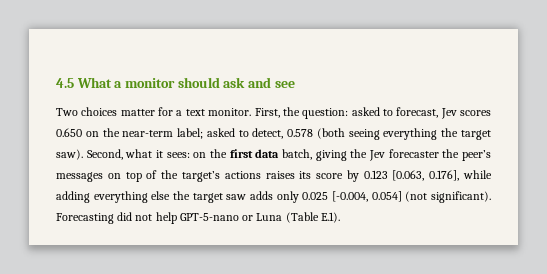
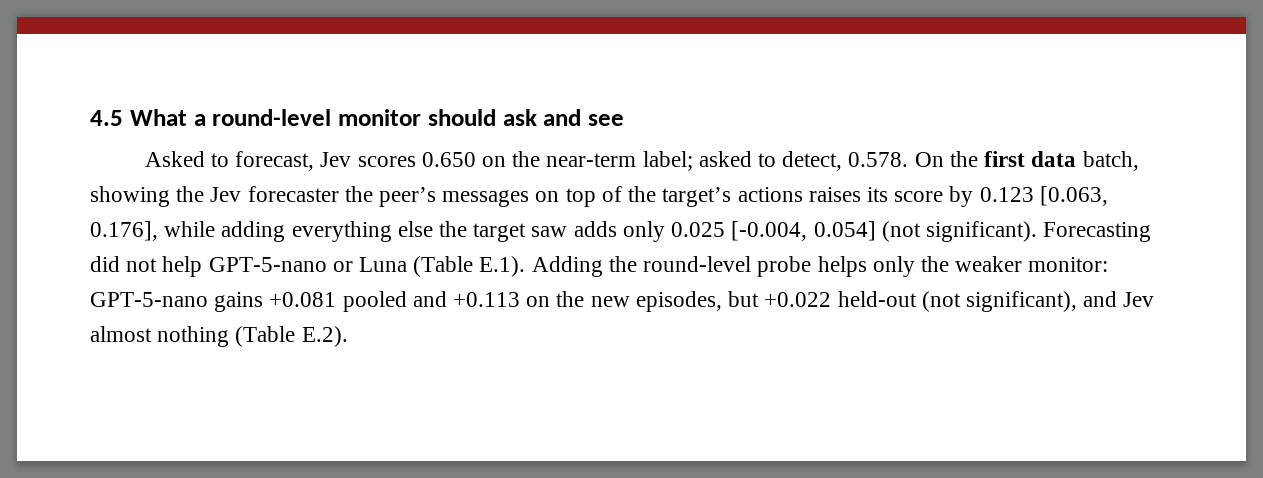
- 4.5 What a monitor should ask and see
+ 4.5 What a round-level monitor should ask and see
- Two choices matter for a text monitor. First, the question: asked to forecast, Jev scores 0.650 on the near-term label; asked to detect, 0.578 (both seeing everything the target saw). Second, what it sees: on the first data batch, giving the Jev forecaster the peer’s messages on top of the target’s actions raises its score by 0.123 [0.063, 0.176], while adding everything else the target saw adds only 0.025 [-0.004, 0.054] (not significant).
+ Asked to forecast, Jev scores 0.650 on the near-term label; asked to detect, 0.578. On the first data batch, showing the Jev forecaster the peer’s messages on top of the target’s actions raises its score by 0.123 [0.063, 0.176], while adding everything else the target saw adds only 0.025 [-0.004, 0.054] (not significant).
- Forecasting did not help GPT-5-nano or Luna (Table E.1).
+ Forecasting did not help GPT-5-nano or Luna (Table E.1). Adding the round-level probe helps only the weaker monitor: GPT-5-nano gains +0.081 pooled and +0.113 on the new episodes, but +0.022 held-out (not significant), and Jev almost nothing (Table E.2).

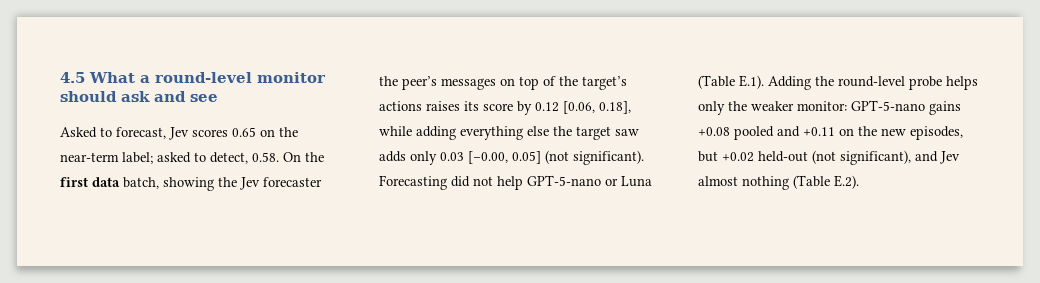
- Asked to forecast, Jev scores 0.650 on the near-term label; asked to detect, 0.578. On the first data batch, showing the Jev forecaster the peer’s messages on top of the target’s actions raises its score by 0.123 [0.063, 0.176], while adding everything else the target saw adds only 0.025 [-0.004, 0.054] (not significant).
+ Asked to forecast, Jev scores 0.65 on the near-term label; asked to detect, 0.58. On the first data batch, showing the Jev forecaster the peer’s messages on top of the target’s actions raises its score by 0.12 [0.06, 0.18], while adding everything else the target saw adds only 0.03 [−0.00, 0.05] (not significant).
- Forecasting did not help GPT-5-nano or Luna (Table E.1). Adding the round-level probe helps only the weaker monitor: GPT-5-nano gains +0.081 pooled and +0.113 on the new episodes, but +0.022 held-out (not significant), and Jev almost nothing (Table E.2).
+ Forecasting did not help GPT-5-nano or Luna (Table E.1). Adding the round-level probe helps only the weaker monitor: GPT-5-nano gains +0.08 pooled and +0.11 on the new episodes, but +0.02 held-out (not significant), and Jev almost nothing (Table E.2).

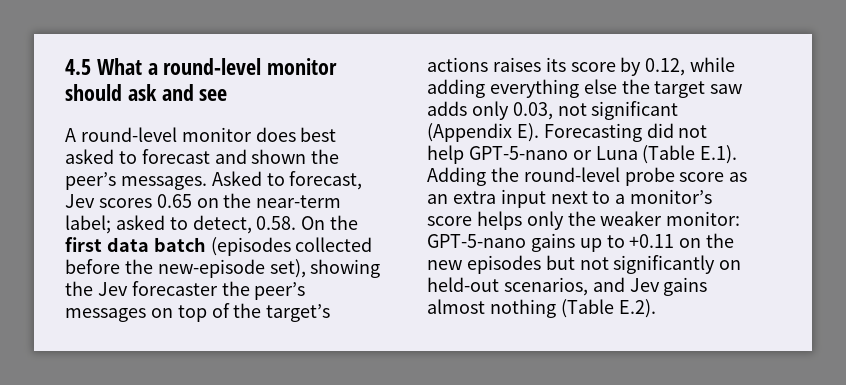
+ A round-level monitor does best asked to forecast and shown the peer’s messages.
- asked to detect, 0.58. On the first data batch, showing the Jev forecaster the peer’s messages on top of the target’s actions raises its score by 0.12 [0.06, 0.18], while adding everything else the target saw adds only 0.03 [−0.00, 0.05] (not significant). Forecasting did not help GPT-5-nano or Luna (Table E.1). Adding the round-level probe helps only the weaker monitor:
+ asked to detect, 0.58. On the first data batch (episodes collected before the new-episode set), showing the Jev forecaster the peer’s messages on top of the target’s actions raises its score by 0.12, while adding everything else the target saw adds only 0.03, not significant (Appendix E). Forecasting did not help GPT-5-nano or Luna (Table E.1). Adding the round-level probe score as an extra input next to a monitor’s score helps only the weaker monitor:
- GPT-5-nano gains +0.08 pooled and +0.11 on the new episodes, but +0.02 held-out (not significant), and Jev almost nothing (Table E.2).
+ GPT-5-nano gains up to +0.11 on the new episodes but not significantly on held-out scenarios, and Jev gains almost nothing (Table E.2).

